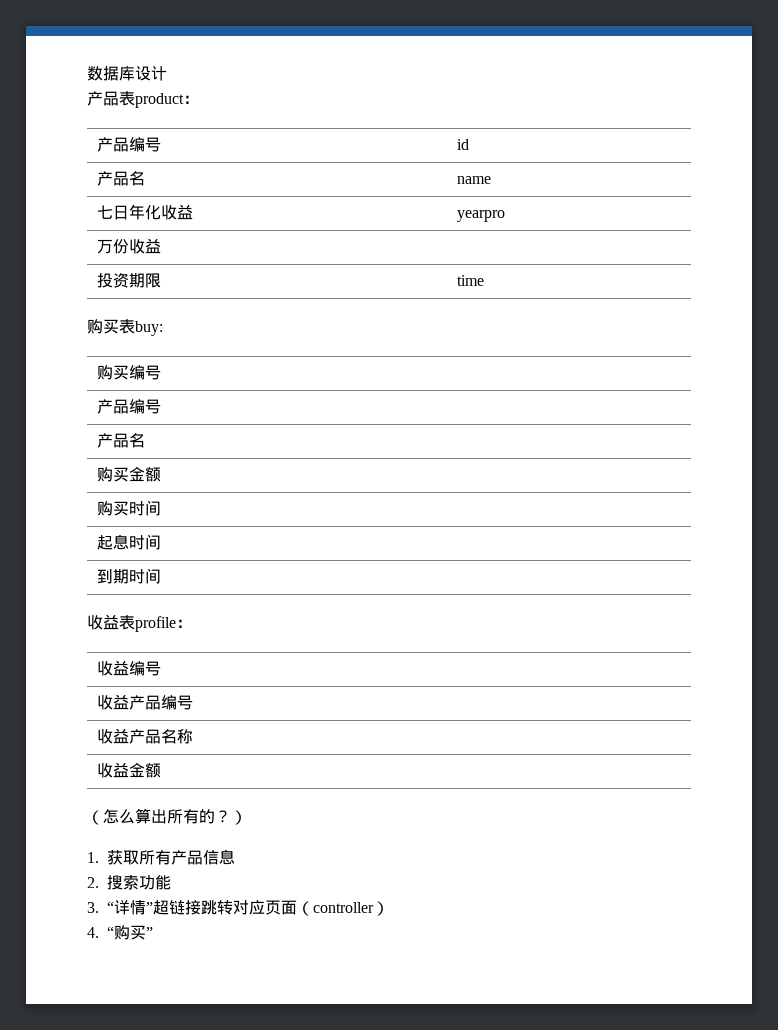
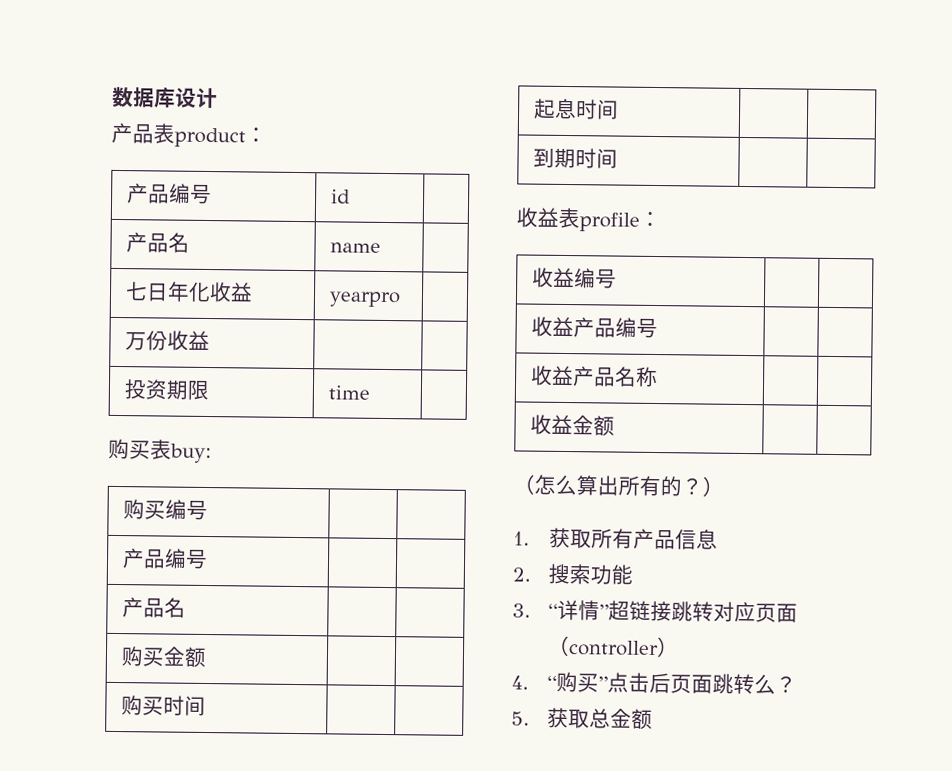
- 4. “购买”
+ 4. “购买”点击后页面跳转么？
+ 5.获取总金额

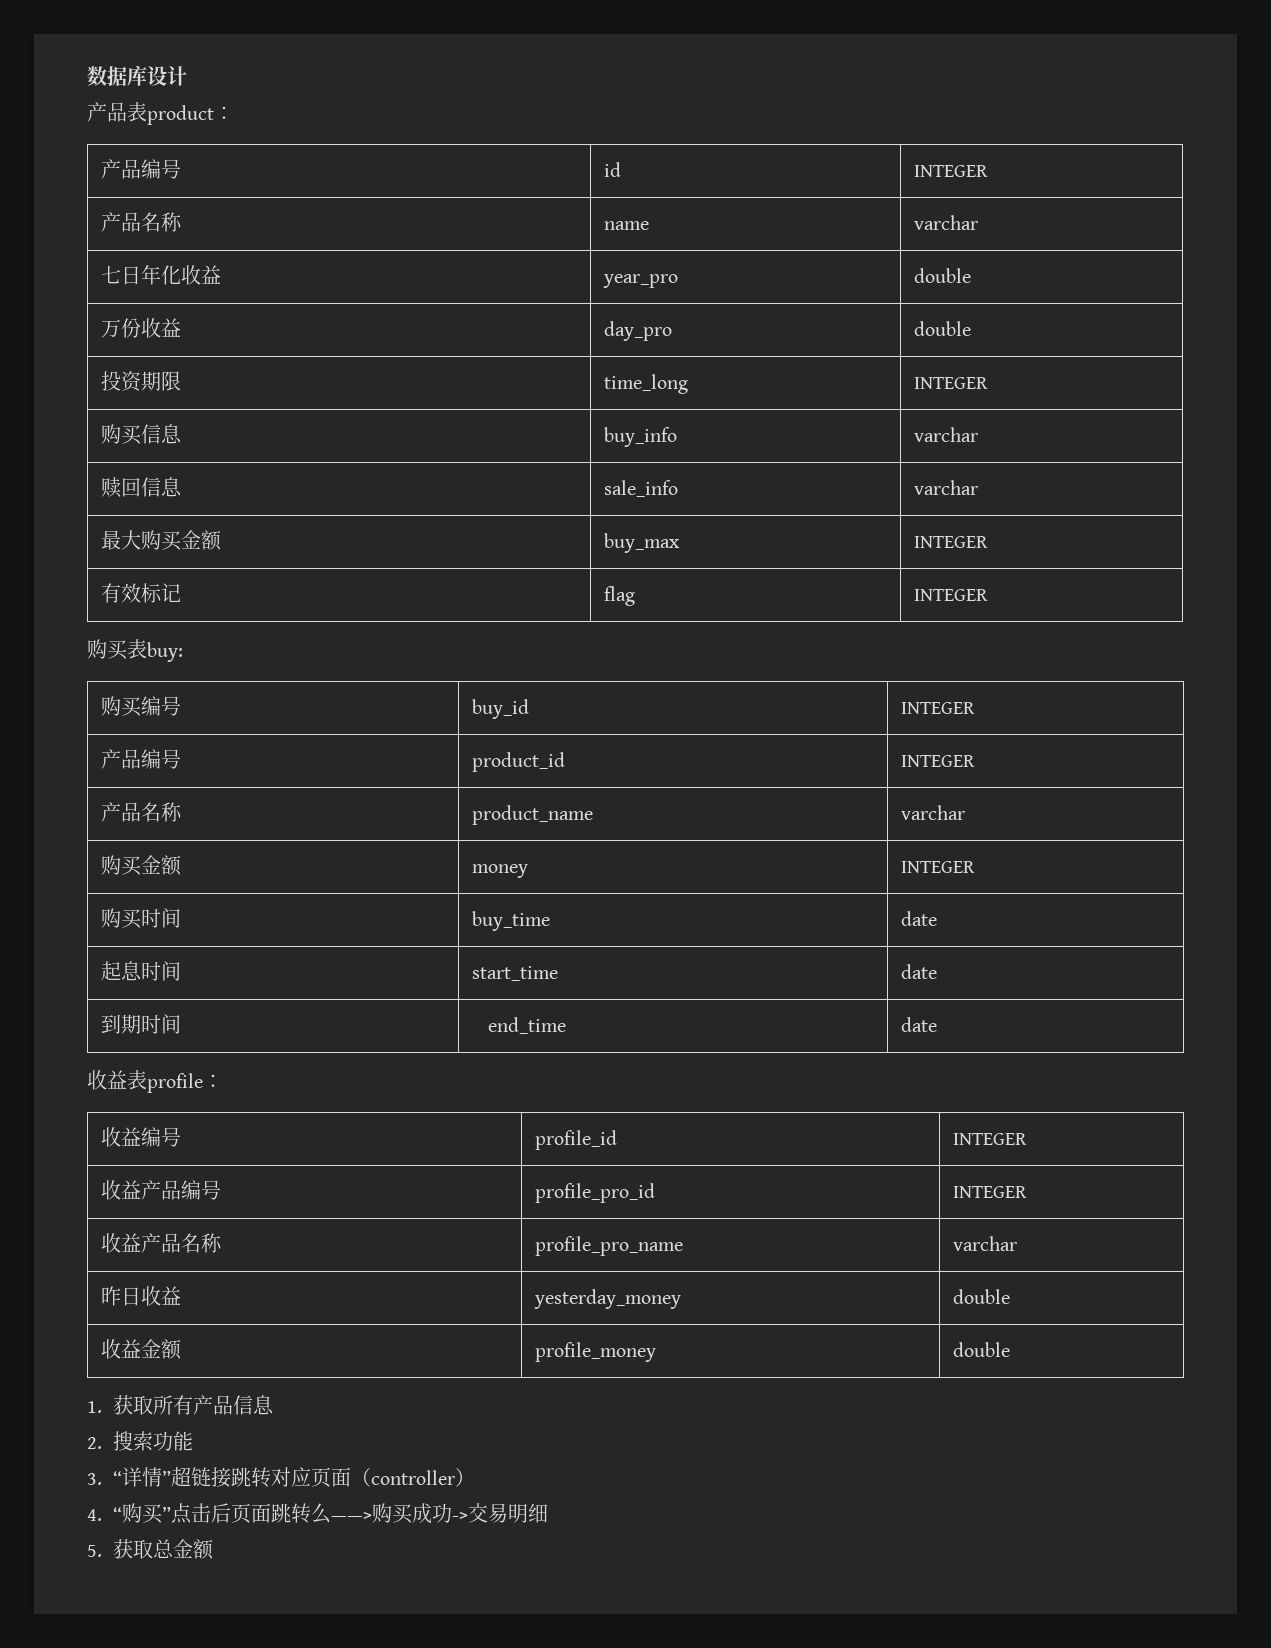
- 产品编号 | id |
- 产品名 | name |
+ 产品编号 | id | INTEGER
+ 产品名称 | name | varchar
- 七日年化收益 | yearpro |
+ 七日年化收益 | year_pro | double
- 万份收益 | |
+ 万份收益 | day_pro | double
- 投资期限 | time |
+ 投资期限 | time_long | INTEGER
+ 购买信息 | buy_info | varchar
+ 赎回信息 | sale_info | varchar
+ 最大购买金额 | buy_max | INTEGER
+ 有效标记 | flag | INTEGER
- 购买编号 | |
- 产品编号 | |
- 产品名 | |
- 购买金额 | |
+ 购买编号 | buy_id | INTEGER
+ 产品编号 | product_id | INTEGER
+ 产品名称 | product_name | varchar
+ 购买金额 | money | INTEGER
- 购买时间 | |
+ 购买时间 | buy_time | date
- 起息时间 | |
+ 起息时间 | start_time | date
- 到期时间 | |
+ 到期时间 | end_time | date
- 收益编号 | |
+ 收益编号 | profile_id | INTEGER
- 收益产品编号 | |
+ 收益产品编号 | profile_pro_id | INTEGER
- 收益产品名称 | |
- 收益金额 | |
- （怎么算出所有的？）
+ 收益产品名称 | profile_pro_name | varchar
+ 昨日收益 | yesterday_money | double
+ 收益金额 | profile_money | double
- 4. “购买”点击后页面跳转么？
+ 4. “购买”点击后页面跳转么——>购买成功->交易明细

